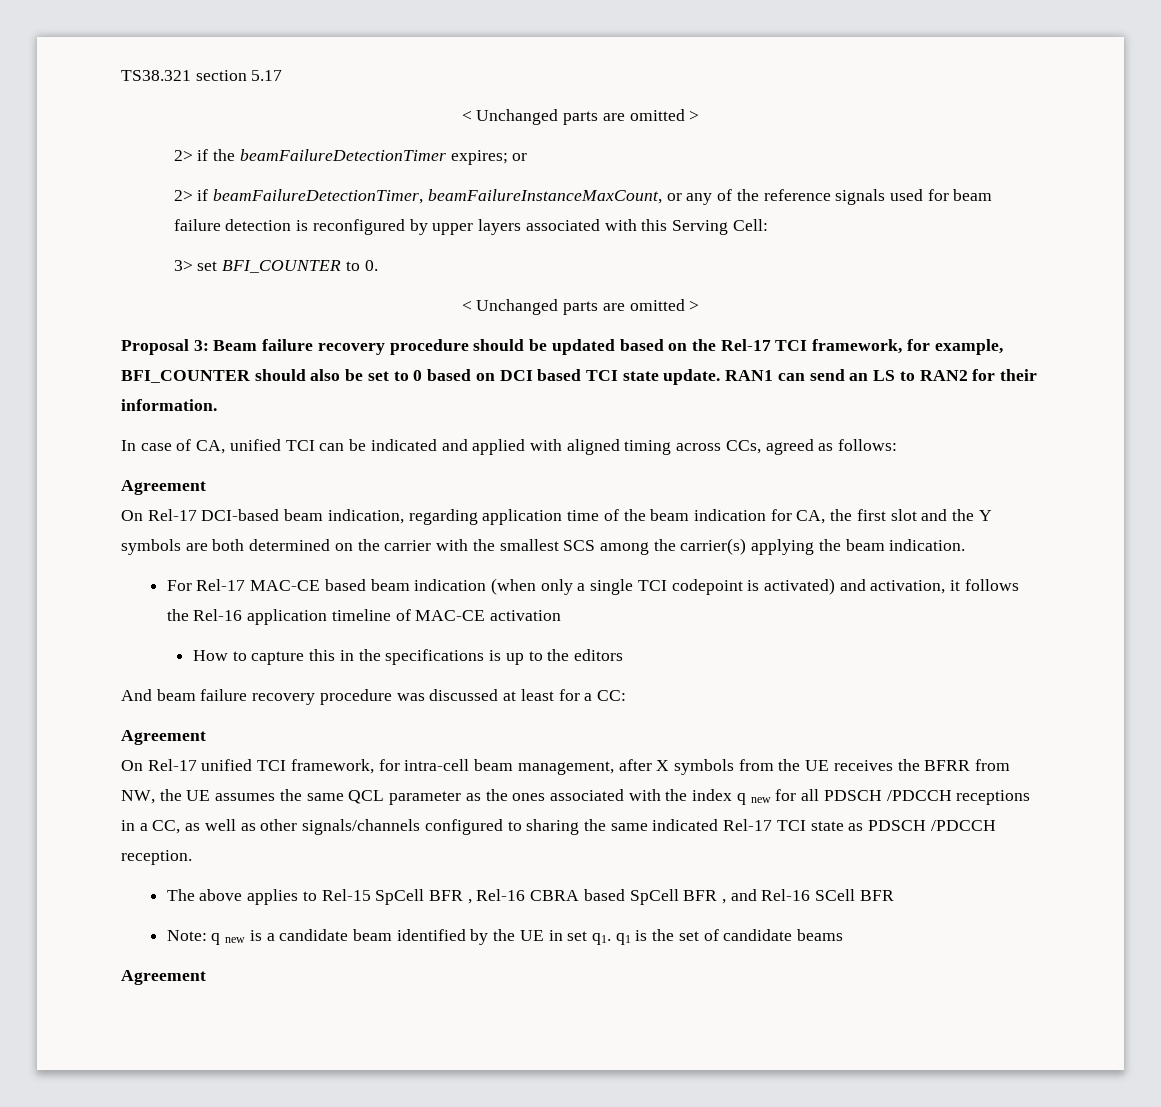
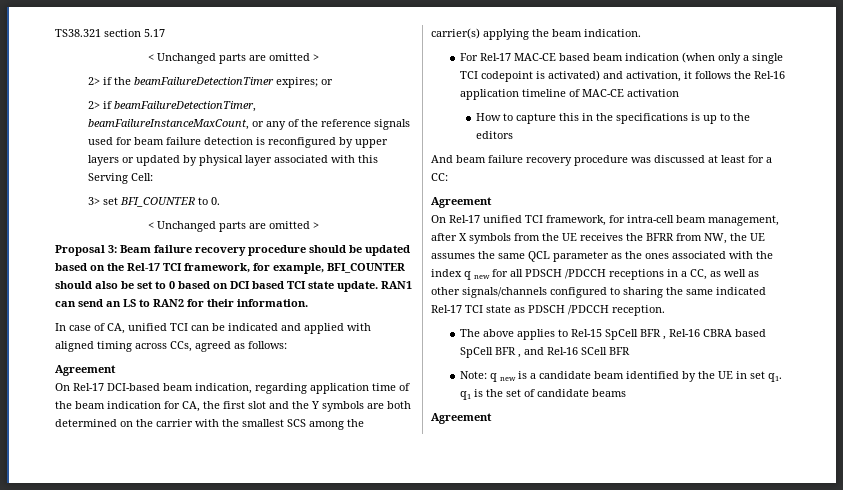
- 2> if beamFailureDetectionTimer, beamFailureInstanceMaxCount, or any of the reference signals used for beam failure detection is reconfigured by upper layers associated with this Serving Cell:
+ 2> if beamFailureDetectionTimer, beamFailureInstanceMaxCount, or any of the reference signals used for beam failure detection is reconfigured by upper layers or updated by physical layer associated with this Serving Cell:

